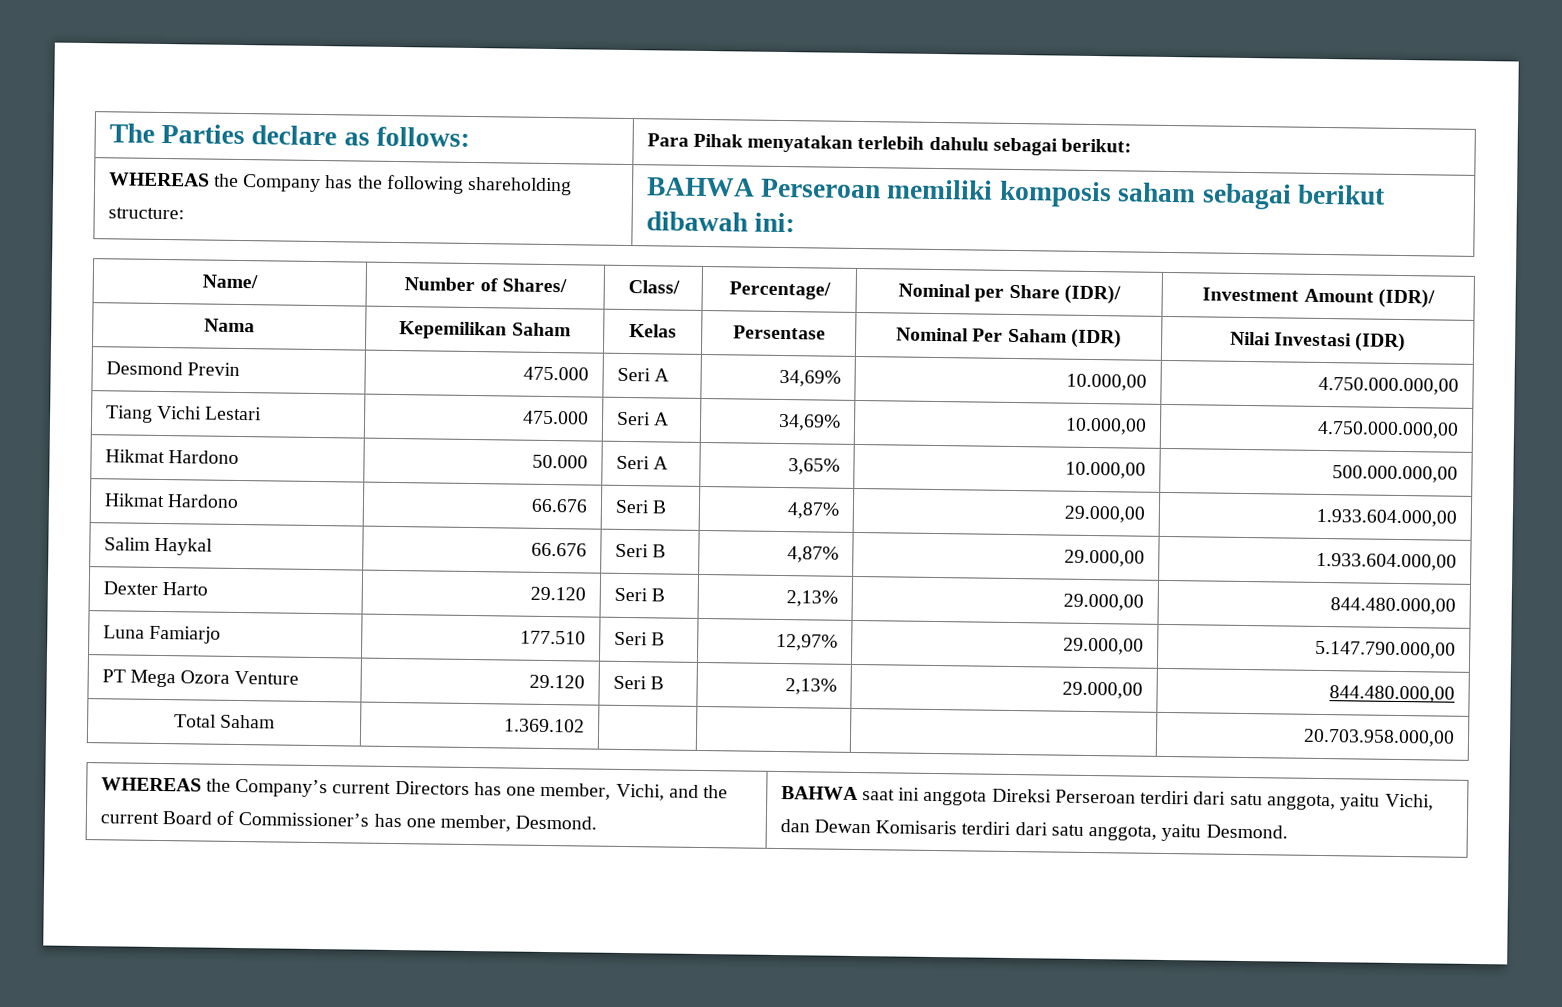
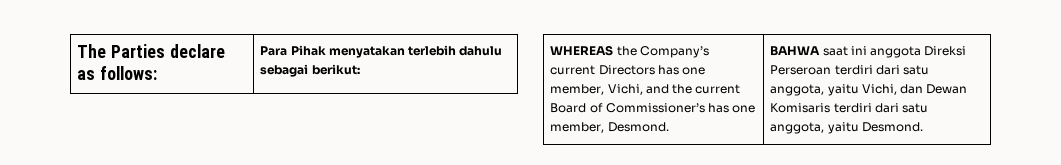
- WHEREAS the Company has the following shareholding structure: | BAHWA Perseroan memiliki komposis saham sebagai berikut dibawah ini:
- Name/ | Number of Shares/ | Class/ | Percentage/ | Nominal per Share (IDR)/ | Investment Amount (IDR)/
- Nama | Kepemilikan Saham | Kelas | Persentase | Nominal Per Saham (IDR) | Nilai Investasi (IDR)
- Desmond Previn | 475.000 | Seri A | 34,69% | 10.000,00 | 4.750.000.000,00
- Tiang Vichi Lestari | 475.000 | Seri A | 34,69% | 10.000,00 | 4.750.000.000,00
- Hikmat Hardono | 50.000 | Seri A | 3,65% | 10.000,00 | 500.000.000,00
- Hikmat Hardono | 66.676 | Seri B | 4,87% | 29.000,00 | 1.933.604.000,00
- Salim Haykal | 66.676 | Seri B | 4,87% | 29.000,00 | 1.933.604.000,00
- Dexter Harto | 29.120 | Seri B | 2,13% | 29.000,00 | 844.480.000,00
- Luna Famiarjo | 177.510 | Seri B | 12,97% | 29.000,00 | 5.147.790.000,00
- PT Mega Ozora Venture | 29.120 | Seri B | 2,13% | 29.000,00 | 844.480.000,00
- Total Saham | 1.369.102 | | | | 20.703.958.000,00

